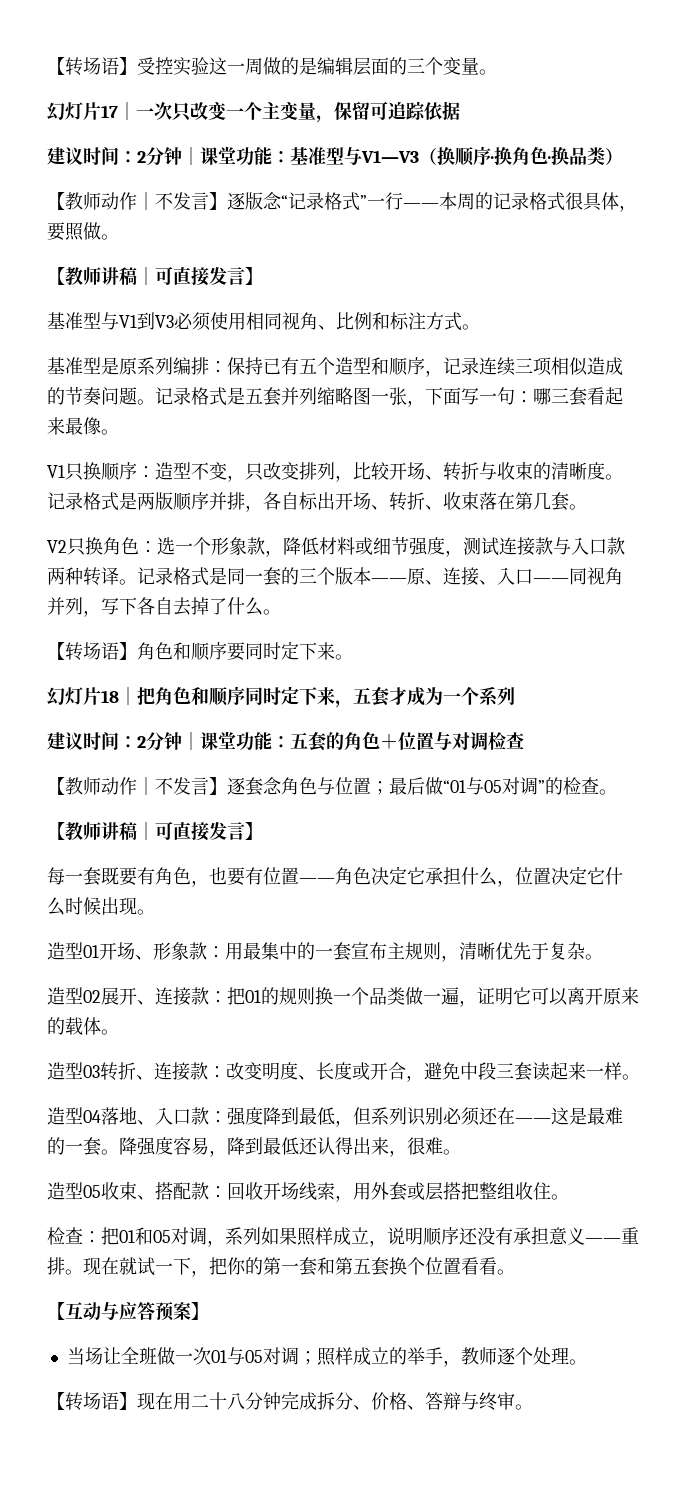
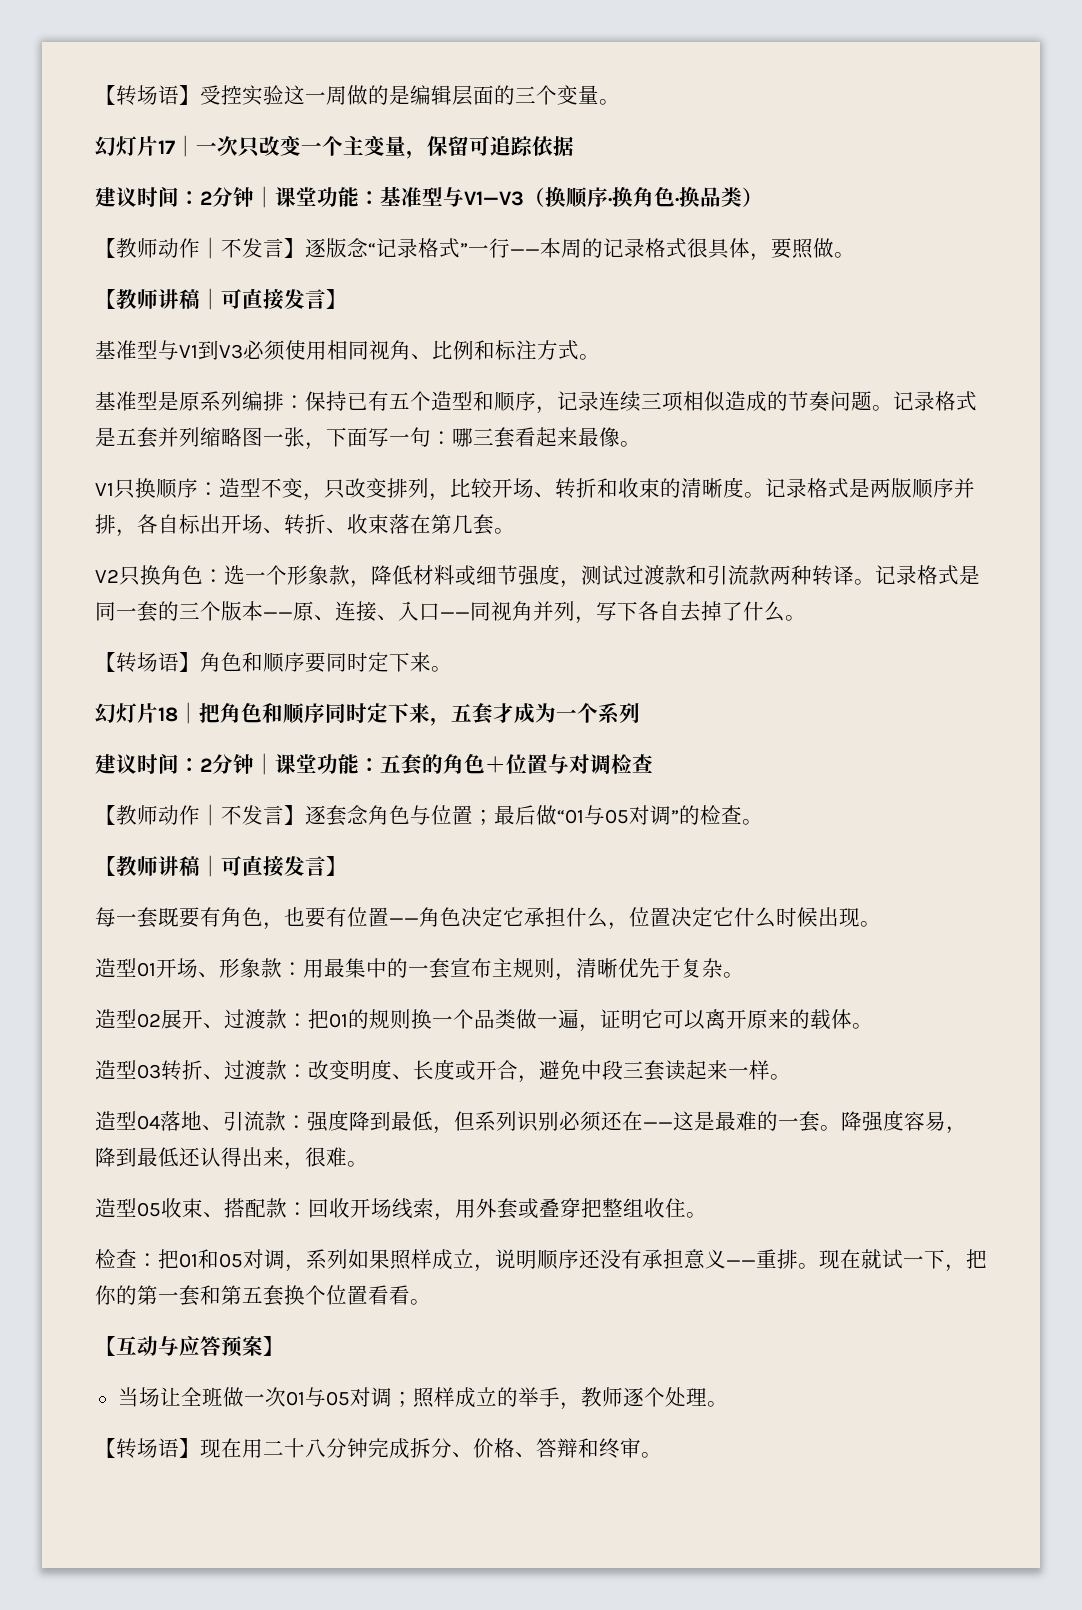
- V1只换顺序：造型不变，只改变排列，比较开场、转折与收束的清晰度。
+ V1只换顺序：造型不变，只改变排列，比较开场、转折和收束的清晰度。
- V2只换角色：选一个形象款，降低材料或细节强度，测试连接款与入口款两种转译。
+ V2只换角色：选一个形象款，降低材料或细节强度，测试过渡款和引流款两种转译。
- 造型02展开、连接款：把01的规则换一个品类做一遍，证明它可以离开原来的载体。
+ 造型02展开、过渡款：把01的规则换一个品类做一遍，证明它可以离开原来的载体。
- 造型03转折、连接款：改变明度、长度或开合，避免中段三套读起来一样。
+ 造型03转折、过渡款：改变明度、长度或开合，避免中段三套读起来一样。
- 造型04落地、入口款：强度降到最低，但系列识别必须还在——这是最难的一套。
+ 造型04落地、引流款：强度降到最低，但系列识别必须还在——这是最难的一套。
- 造型05收束、搭配款：回收开场线索，用外套或层搭把整组收住。
+ 造型05收束、搭配款：回收开场线索，用外套或叠穿把整组收住。
- 【转场语】现在用二十八分钟完成拆分、价格、答辩与终审。
+ 【转场语】现在用二十八分钟完成拆分、价格、答辩和终审。

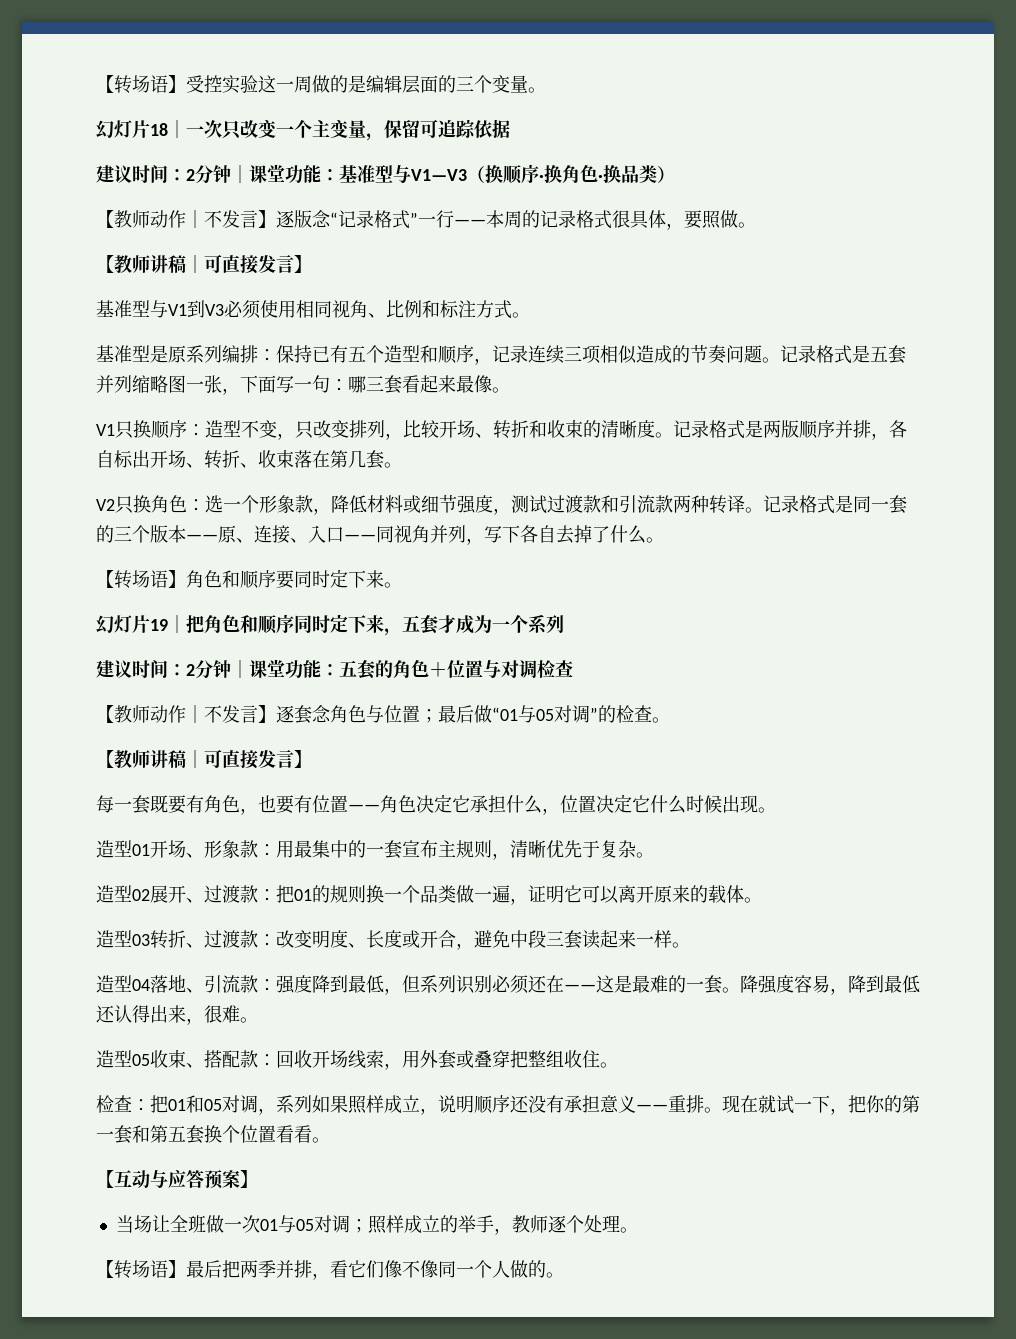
- 幻灯片17｜一次只改变一个主变量，保留可追踪依据
+ 幻灯片18｜一次只改变一个主变量，保留可追踪依据
- 幻灯片18｜把角色和顺序同时定下来，五套才成为一个系列
+ 幻灯片19｜把角色和顺序同时定下来，五套才成为一个系列
- 【转场语】现在用二十八分钟完成拆分、价格、答辩和终审。
+ 【转场语】最后把两季并排，看它们像不像同一个人做的。

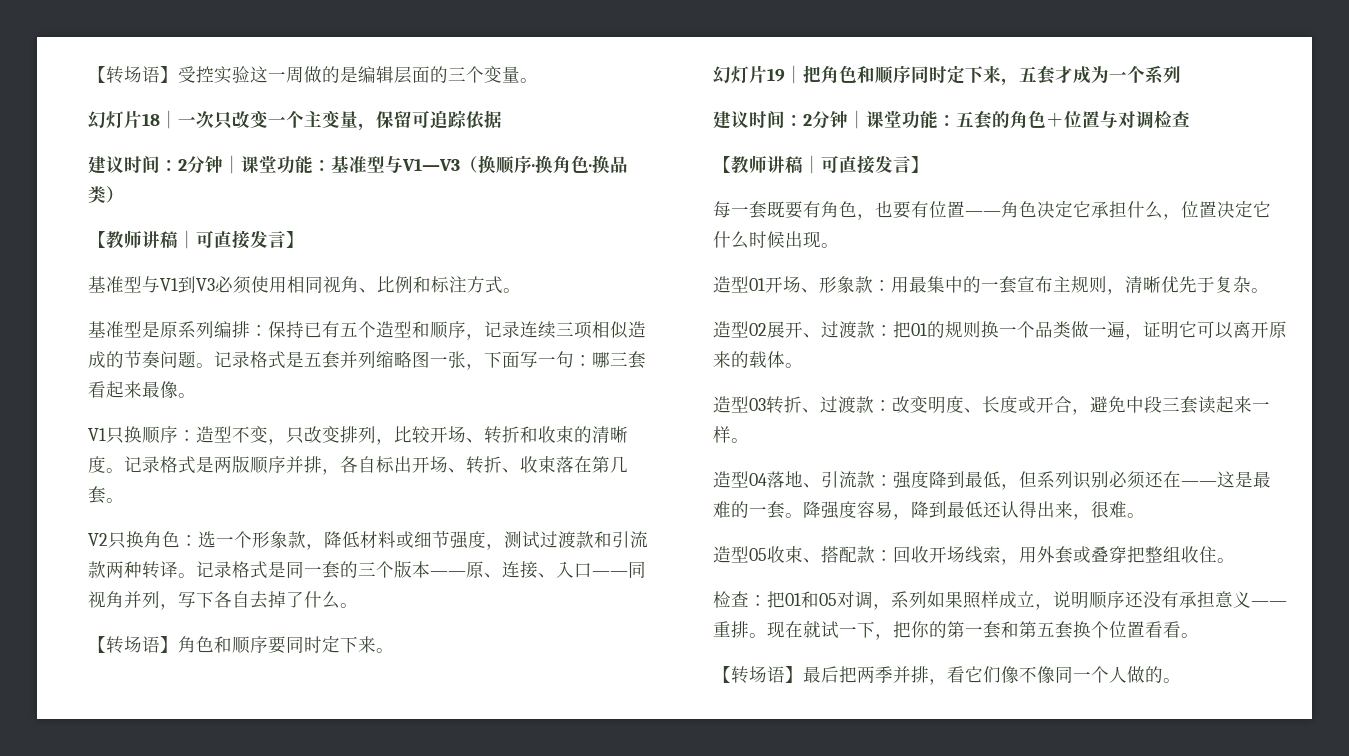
- 【教师动作｜不发言】逐版念“记录格式”一行——本周的记录格式很具体，要照做。
- 【教师动作｜不发言】逐套念角色与位置；最后做“01与05对调”的检查。
- 【互动与应答预案】
- 当场让全班做一次01与05对调；照样成立的举手，教师逐个处理。

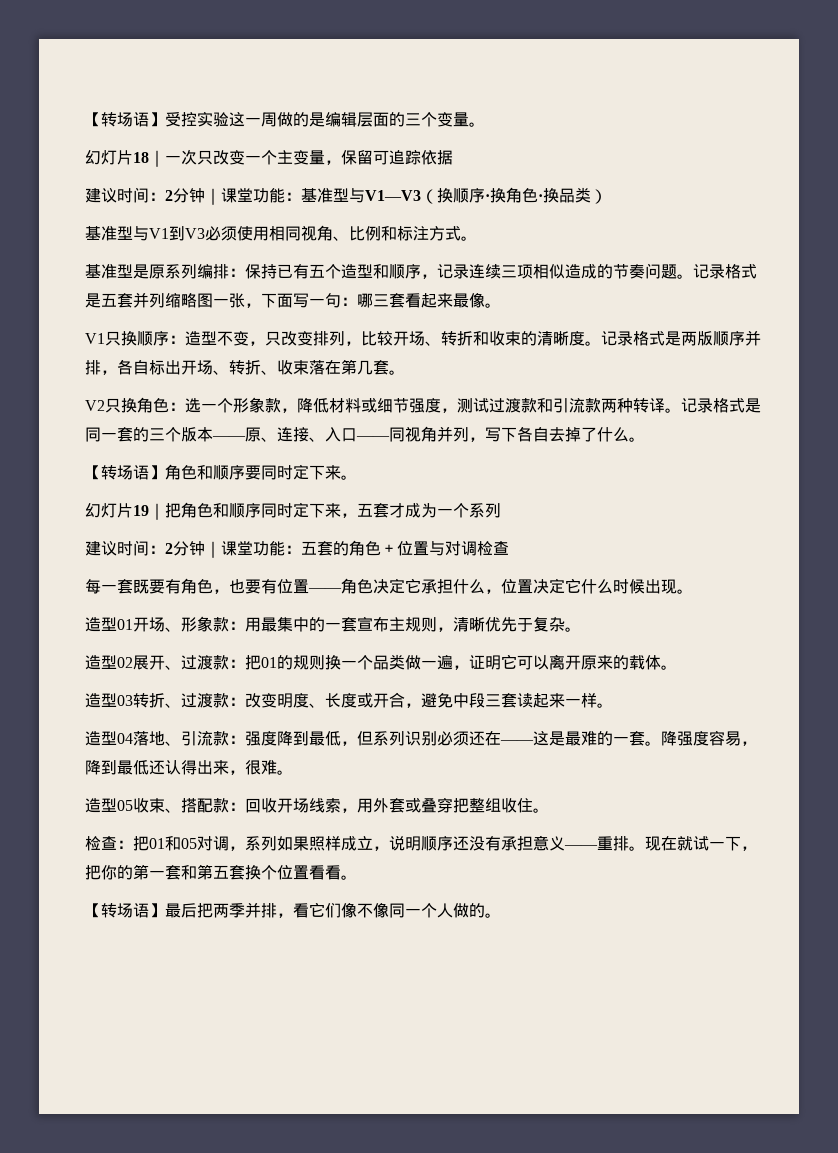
  建议时间：2分钟｜课堂功能：基准型与V1—V3（换顺序·换角色·换品类）
- 【教师讲稿｜可直接发言】
  建议时间：2分钟｜课堂功能：五套的角色＋位置与对调检查
- 【教师讲稿｜可直接发言】

